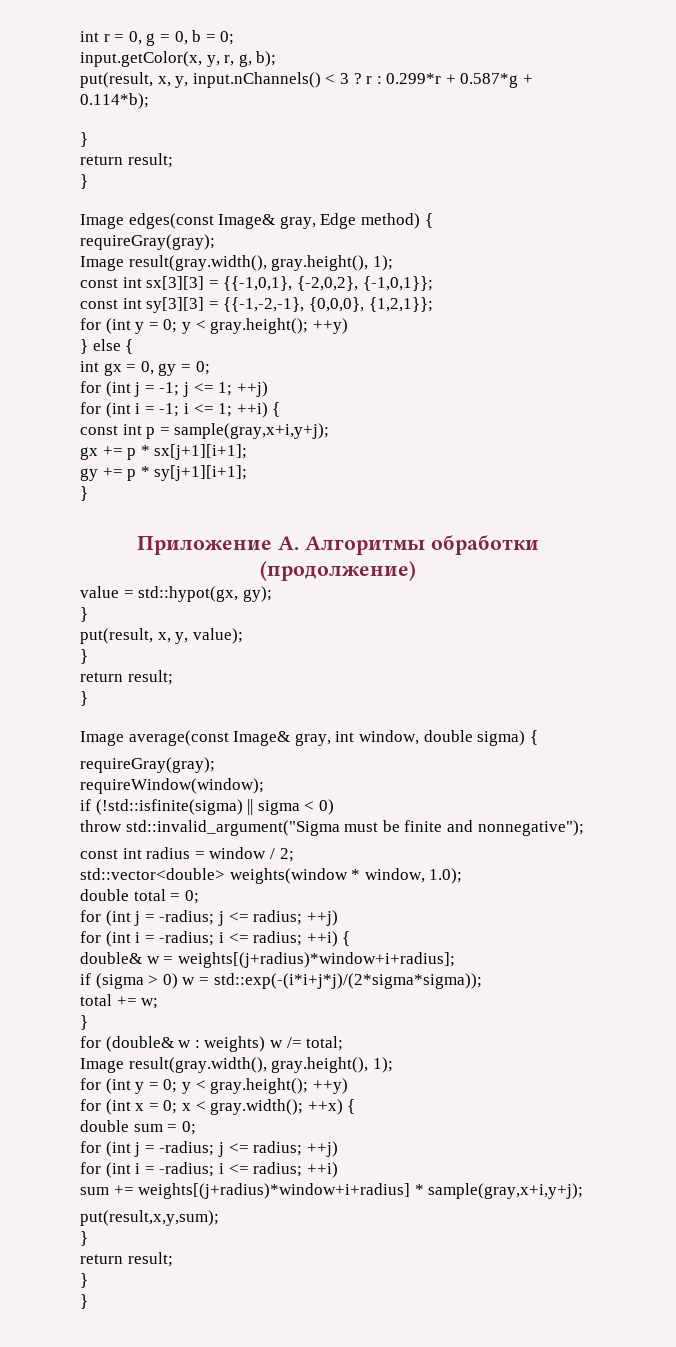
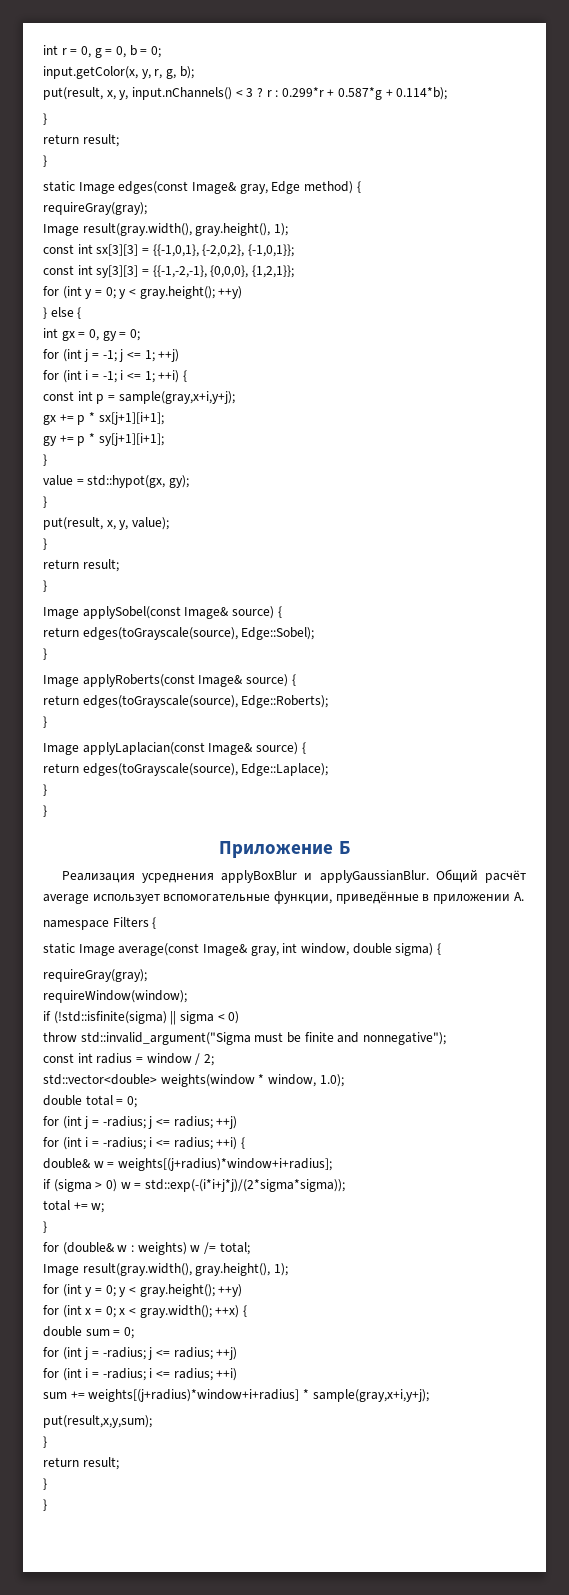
- Image edges(const Image& gray, Edge method) {
+ static Image edges(const Image& gray, Edge method) {
- Приложение А. Алгоритмы обработки (продолжение)
- Image average(const Image& gray, int window, double sigma) {
+ Image applySobel(const Image& source) {
+ return edges(toGrayscale(source), Edge::Sobel);
+ }
+ Image applyRoberts(const Image& source) {
+ return edges(toGrayscale(source), Edge::Roberts);
+ }
+ Image applyLaplacian(const Image& source) {
+ return edges(toGrayscale(source), Edge::Laplace);
+ }
+ }
+ Приложение Б
+ Реализация усреднения applyBoxBlur и applyGaussianBlur. Общий расчёт average использует вспомогательные функции, приведённые в приложении А.
+ namespace Filters {
+ static Image average(const Image& gray, int window, double sigma) {

